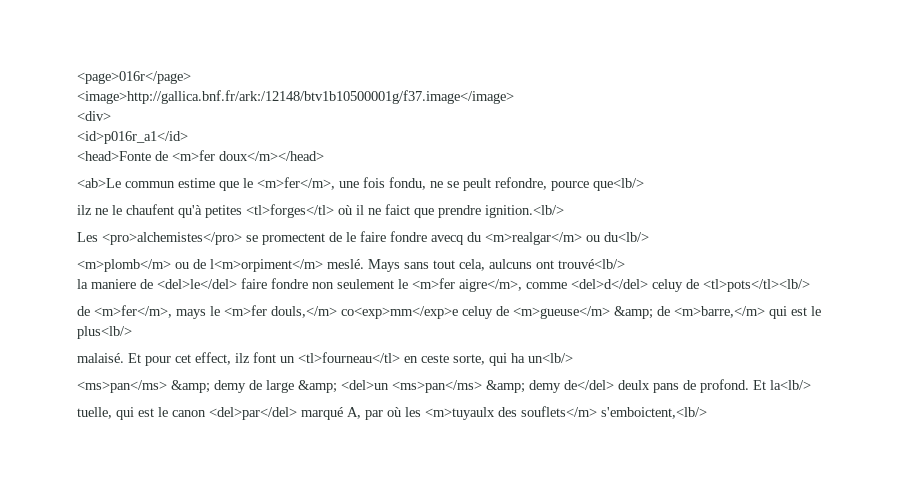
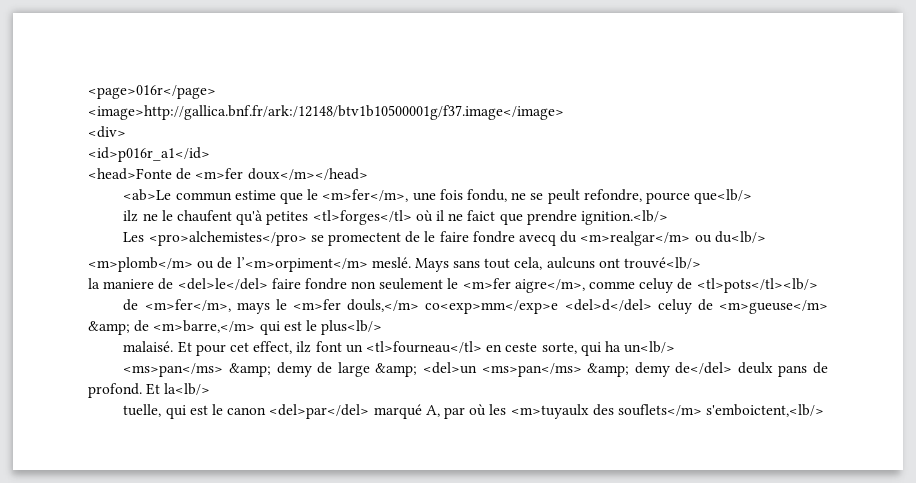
- <m>plomb</m> ou de l<m>orpiment</m> meslé.
+ <m>plomb</m> ou de l’<m>orpiment</m> meslé.
- la maniere de <del>le</del> faire fondre non seulement le <m>fer aigre</m>, comme <del>d</del> celuy de <tl>pots</tl><lb/>
+ la maniere de <del>le</del> faire fondre non seulement le <m>fer aigre</m>, comme celuy de <tl>pots</tl><lb/>
- de <m>fer</m>, mays le <m>fer douls,</m> co<exp>mm</exp>e celuy de <m>gueuse</m> &amp; de <m>barre,</m> qui est le plus<lb/>
+ de <m>fer</m>, mays le <m>fer douls,</m> co<exp>mm</exp>e <del>d</del> celuy de <m>gueuse</m> &amp; de <m>barre,</m> qui est le plus<lb/>

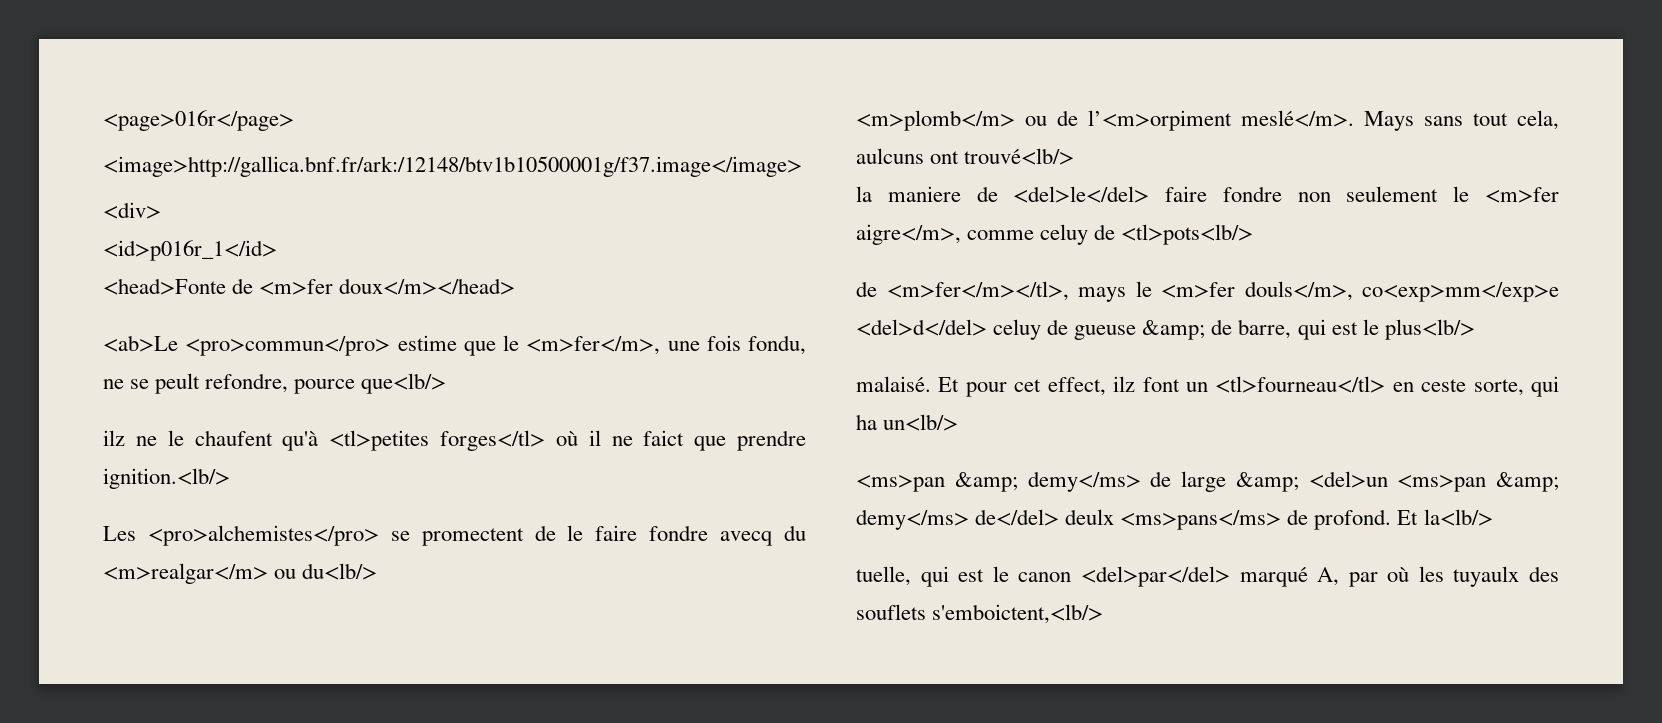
- <id>p016r_a1</id>
+ <id>p016r_1</id>
- <ab>Le commun estime que le <m>fer</m>, une fois fondu, ne se peult refondre, pource que<lb/>
+ <ab>Le <pro>commun</pro> estime que le <m>fer</m>, une fois fondu, ne se peult refondre, pource que<lb/>
- ilz ne le chaufent qu'à petites <tl>forges</tl> où il ne faict que prendre ignition.<lb/>
+ ilz ne le chaufent qu'à <tl>petites forges</tl> où il ne faict que prendre ignition.<lb/>
- <m>plomb</m> ou de l’<m>orpiment</m> meslé.
+ <m>plomb</m> ou de l’<m>orpiment meslé</m>.
- la maniere de <del>le</del> faire fondre non seulement le <m>fer aigre</m>, comme celuy de <tl>pots</tl><lb/>
- de <m>fer</m>, mays le <m>fer douls,</m> co<exp>mm</exp>e <del>d</del> celuy de <m>gueuse</m> &amp; de <m>barre,</m> qui est le plus<lb/>
+ la maniere de <del>le</del> faire fondre non seulement le <m>fer aigre</m>, comme celuy de <tl>pots<lb/>
+ de <m>fer</m></tl>, mays le <m>fer douls</m>, co<exp>mm</exp>e <del>d</del> celuy de gueuse &amp; de barre, qui est le plus<lb/>
- <ms>pan</ms> &amp; demy de large &amp; <del>un <ms>pan</ms> &amp; demy de</del> deulx pans de profond.
+ <ms>pan &amp; demy</ms> de large &amp; <del>un <ms>pan &amp; demy</ms> de</del> deulx <ms>pans</ms> de profond.
- tuelle, qui est le canon <del>par</del> marqué A, par où les <m>tuyaulx des souflets</m> s'emboictent,<lb/>
+ tuelle, qui est le canon <del>par</del> marqué A, par où les tuyaulx des souflets s'emboictent,<lb/>

